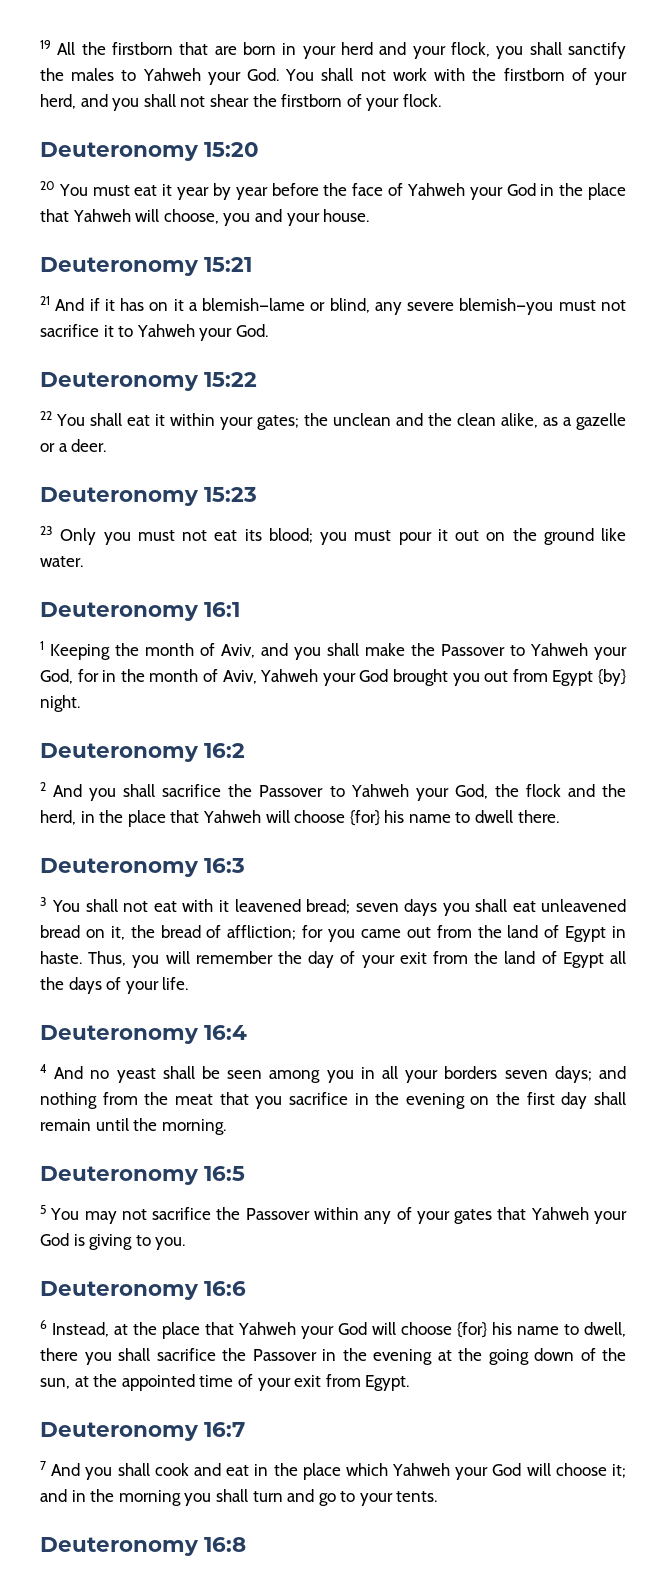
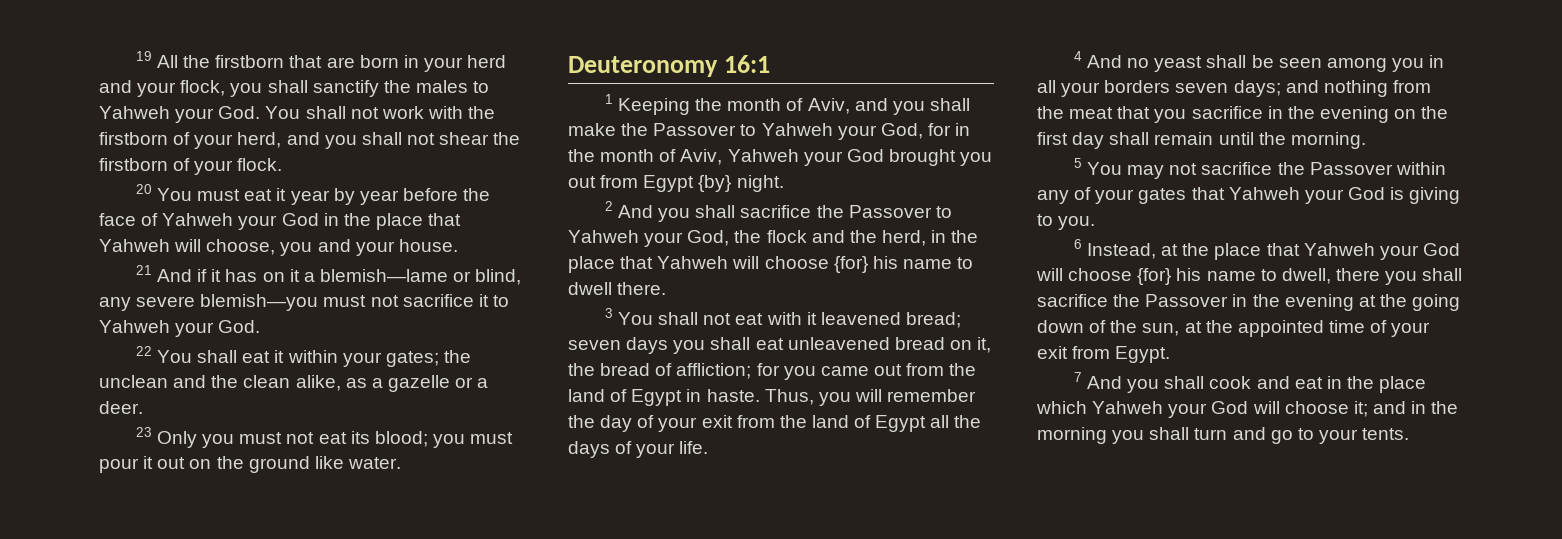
- Deuteronomy 15:20
- Deuteronomy 15:21
- Deuteronomy 15:22
- Deuteronomy 15:23
- Deuteronomy 16:2
- Deuteronomy 16:3
- Deuteronomy 16:4
- Deuteronomy 16:5
- Deuteronomy 16:6
- Deuteronomy 16:7
- Deuteronomy 16:8

